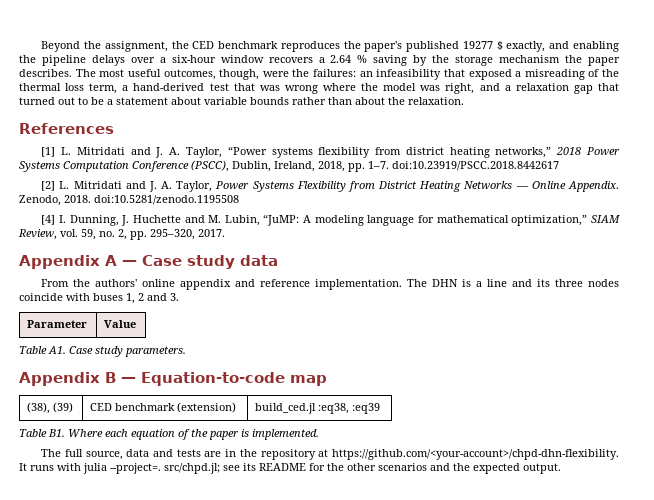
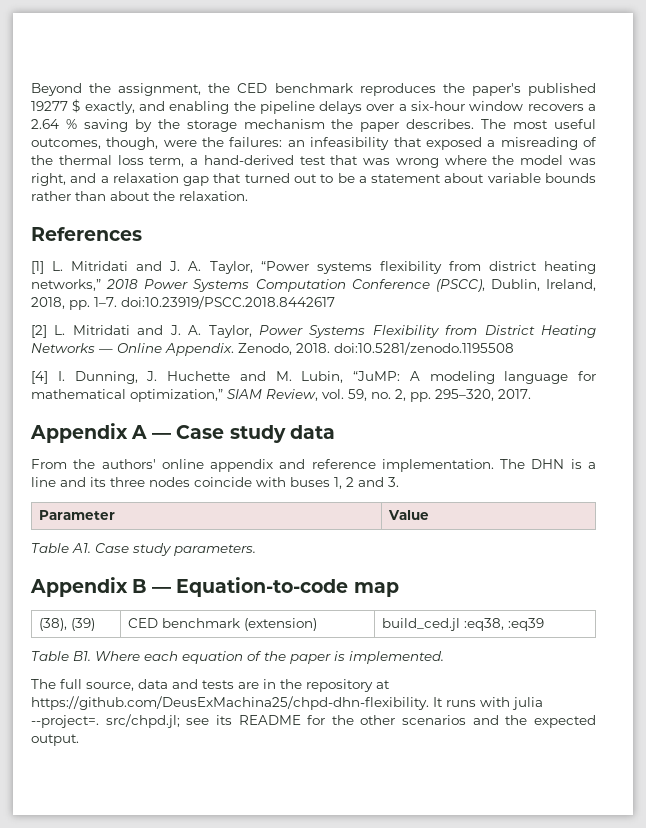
- The full source, data and tests are in the repository at https://github.com/<your-account>/chpd-dhn-flexibility. It runs with julia --project=. src/chpd.jl; see its README for the other scenarios and the expected output.
+ The full source, data and tests are in the repository at https://github.com/DeusExMachina25/chpd-dhn-flexibility. It runs with julia --project=. src/chpd.jl; see its README for the other scenarios and the expected output.

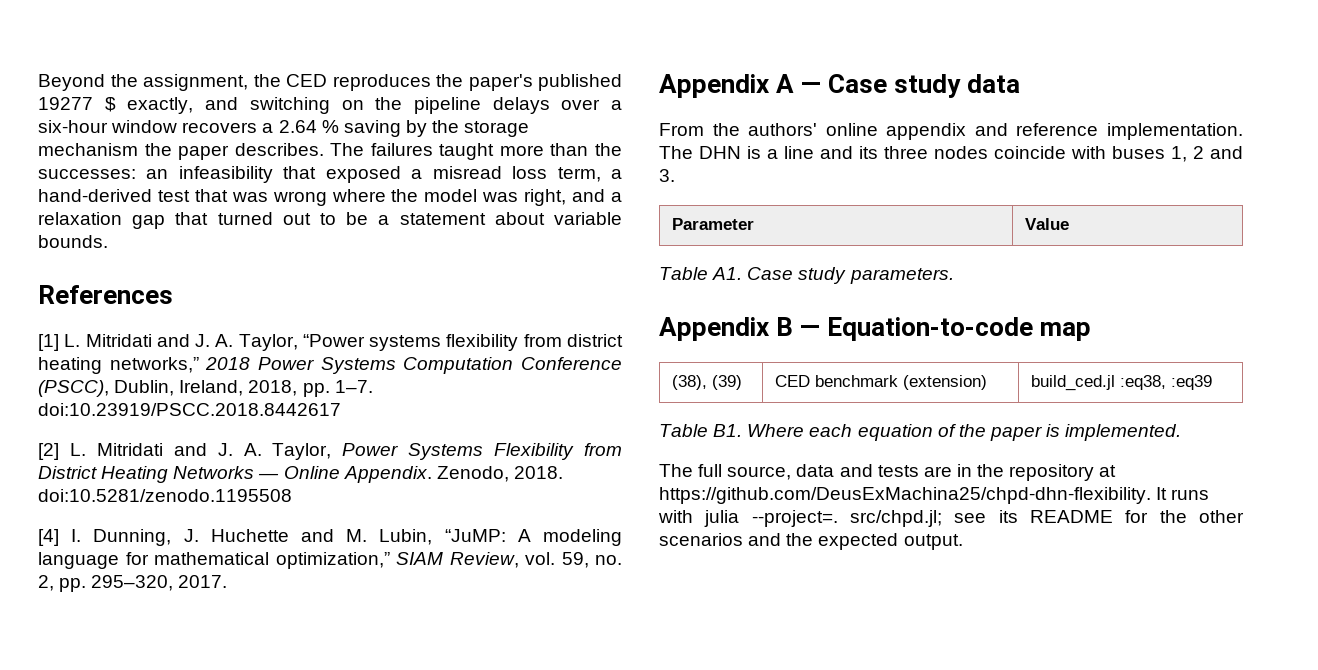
- Beyond the assignment, the CED benchmark reproduces the paper's published 19277 $ exactly, and enabling the pipeline delays over a six-hour window recovers a 2.64 % saving by the storage mechanism the paper describes.
+ Beyond the assignment, the CED reproduces the paper's published 19277 $ exactly, and switching on the pipeline delays over a six-hour window recovers a 2.64 % saving by the storage mechanism the paper describes.
- The most useful outcomes, though, were the failures: an infeasibility that exposed a misreading of the thermal loss term, a hand-derived test that was wrong where the model was right, and a relaxation gap that turned out to be a statement about variable bounds rather than about the relaxation.
+ The failures taught more than the successes: an infeasibility that exposed a misread loss term, a hand-derived test that was wrong where the model was right, and a relaxation gap that turned out to be a statement about variable bounds.

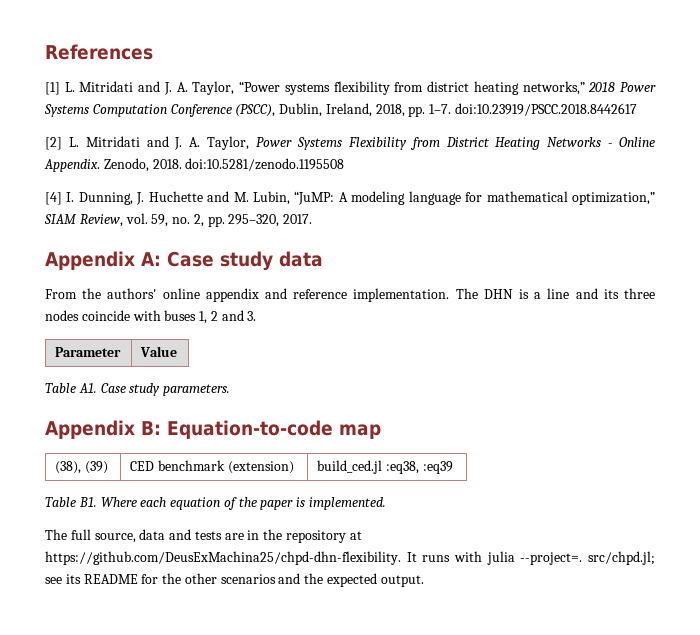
- Beyond the assignment, the CED reproduces the paper's published 19277 $ exactly, and switching on the pipeline delays over a six-hour window recovers a 2.64 % saving by the storage mechanism the paper describes. The failures taught more than the successes: an infeasibility that exposed a misread loss term, a hand-derived test that was wrong where the model was right, and a relaxation gap that turned out to be a statement about variable bounds.
- [2] L. Mitridati and J. A. Taylor, Power Systems Flexibility from District Heating Networks — Online Appendix.
+ [2] L. Mitridati and J. A. Taylor, Power Systems Flexibility from District Heating Networks - Online Appendix.
- Appendix A — Case study data
+ Appendix A: Case study data
- Appendix B — Equation-to-code map
+ Appendix B: Equation-to-code map

